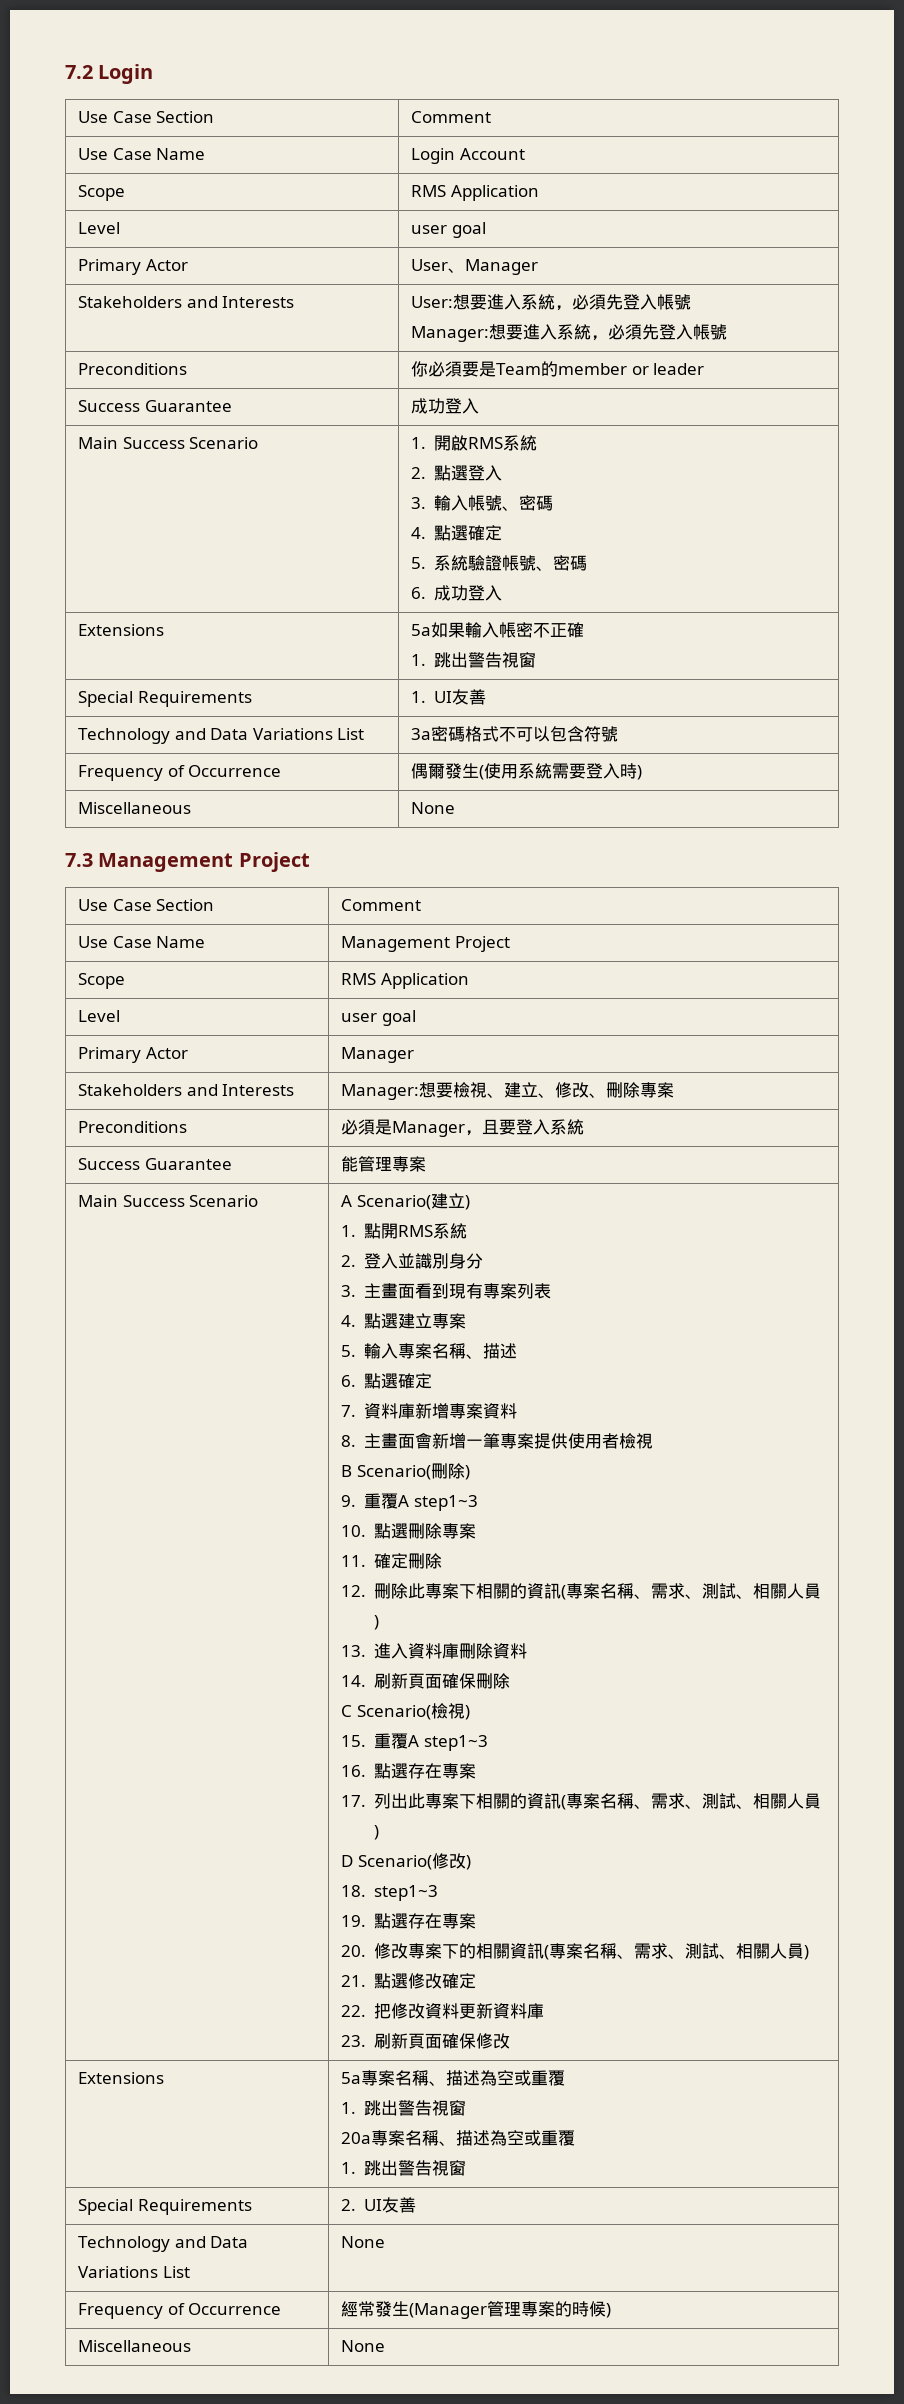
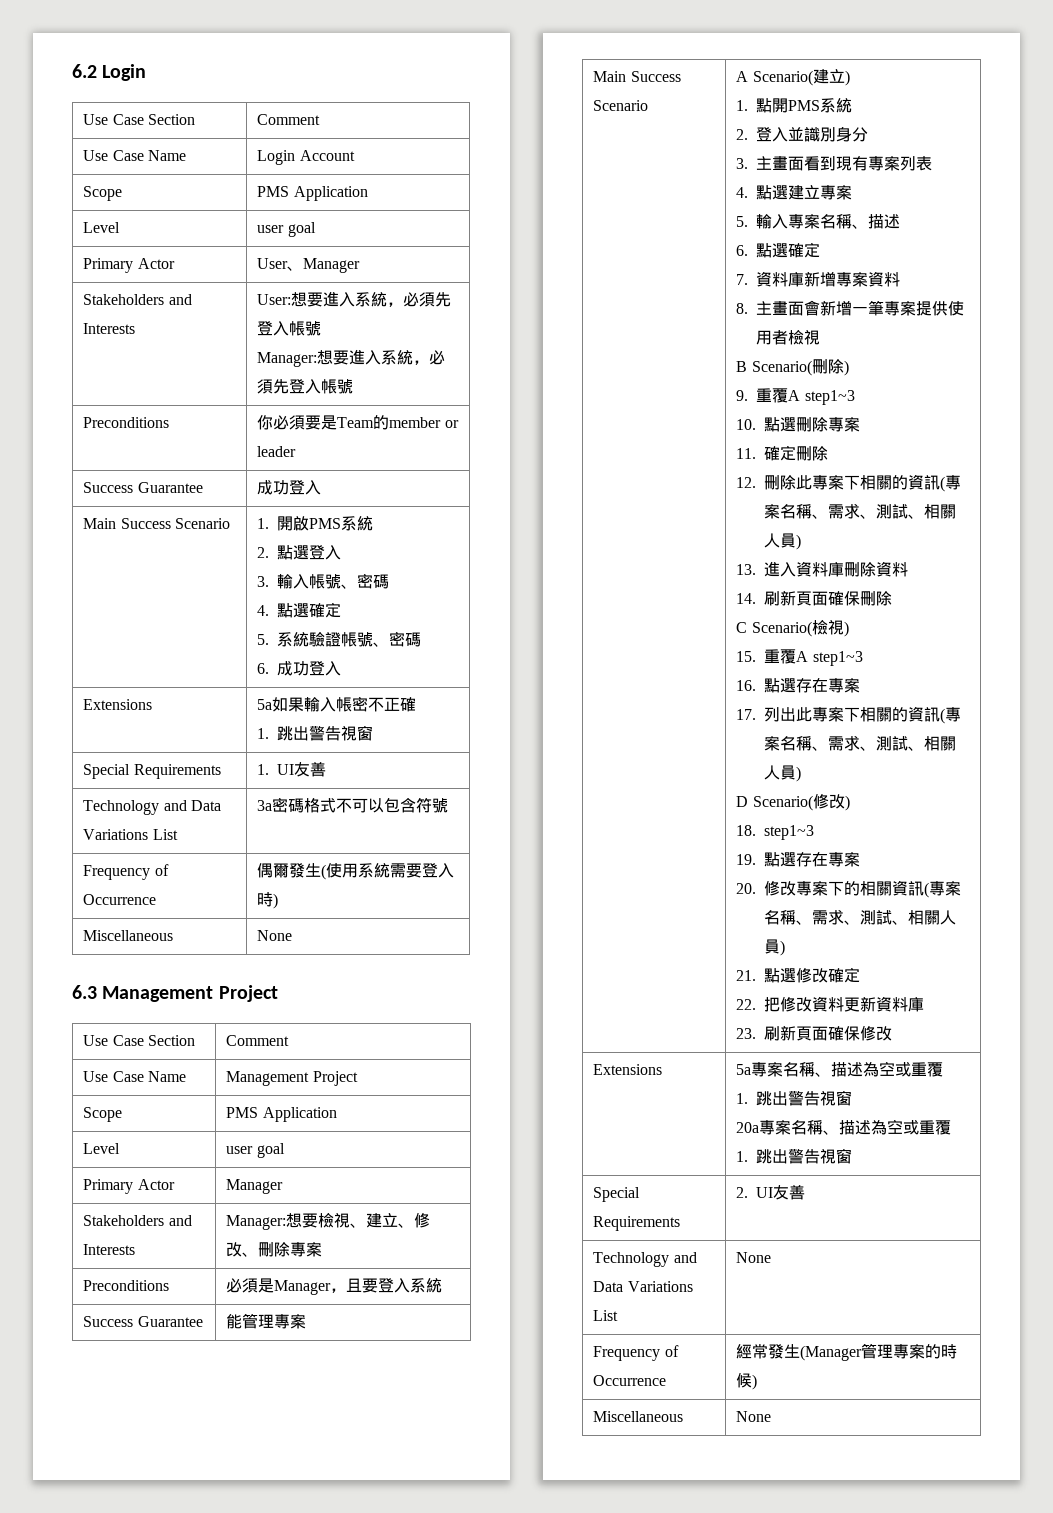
- 7.2 Login
+ 6.2 Login
  Use Case Name | Login Account
- Scope | RMS Application
+ Scope | PMS Application
- Main Success Scenario | 1.開啟RMS系統
+ Main Success Scenario | 1.開啟PMS系統
- 7.3 Management Project
+ 6.3 Management Project
  Use Case Name | Management Project
- Scope | RMS Application
+ Scope | PMS Application
- 1.點開RMS系統
+ 1.點開PMS系統

